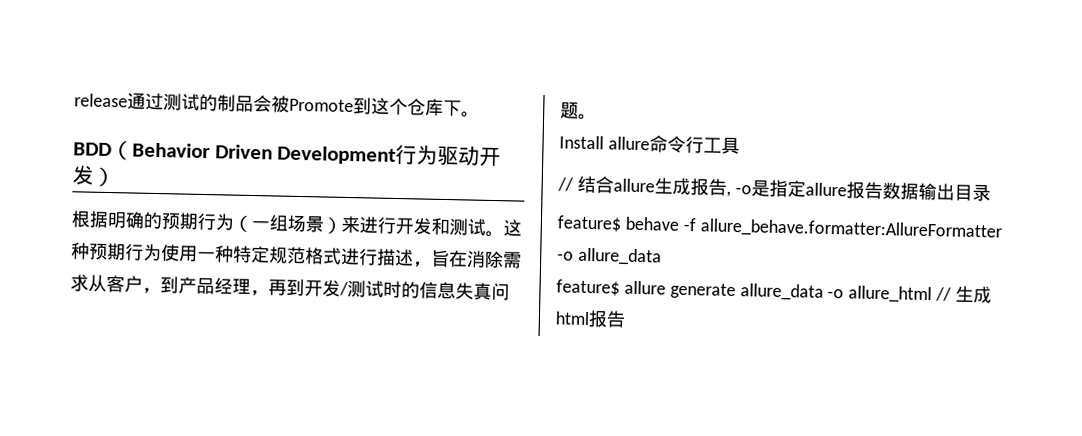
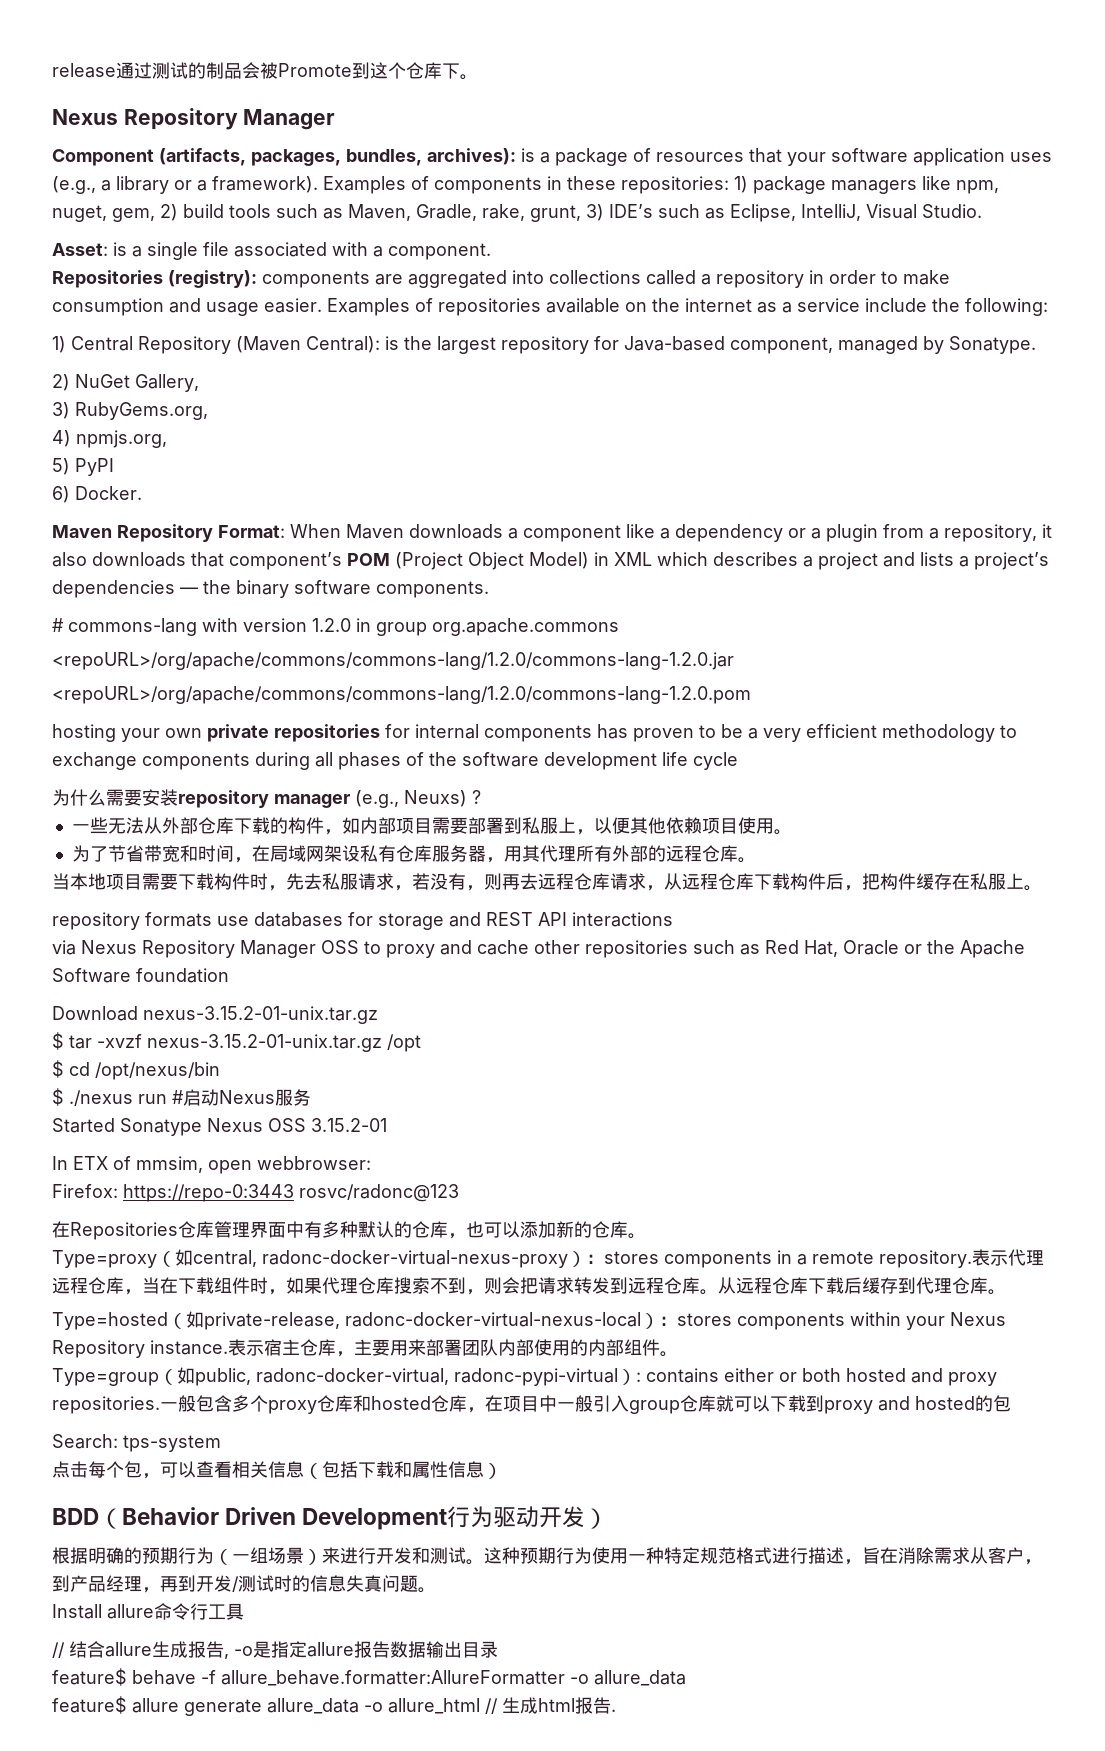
  release通过测试的制品会被Promote到这个仓库下。
+ Nexus Repository Manager
+ Component (artifacts, packages, bundles, archives): is a package of resources that your software application uses (e.g., a library or a framework). Examples of components in these repositories: 1) package managers like npm, nuget, gem, 2) build tools such as Maven, Gradle, rake, grunt, 3) IDE’s such as Eclipse, IntelliJ, Visual Studio.
+ Asset: is a single file associated with a component.
+ Repositories (registry): components are aggregated into collections called a repository in order to make consumption and usage easier. Examples of repositories available on the internet as a service include the following:
+ 1) Central Repository (Maven Central): is the largest repository for Java-based component, managed by Sonatype.
+ 2) NuGet Gallery,
+ 3) RubyGems.org,
+ 4) npmjs.org,
+ 5) PyPI
+ 6) Docker.
+ Maven Repository Format: When Maven downloads a component like a dependency or a plugin from a repository, it also downloads that component’s POM (Project Object Model) in XML which describes a project and lists a project’s dependencies — the binary software components.
+ # commons-lang with version 1.2.0 in group org.apache.commons
+ <repoURL>/org/apache/commons/commons-lang/1.2.0/commons-lang-1.2.0.jar
+ <repoURL>/org/apache/commons/commons-lang/1.2.0/commons-lang-1.2.0.pom
+ hosting your own private repositories for internal components has proven to be a very efficient methodology to exchange components during all phases of the software development life cycle
+ 为什么需要安装repository manager (e.g., Neuxs) ?
+ 一些无法从外部仓库下载的构件，如内部项目需要部署到私服上，以便其他依赖项目使用。
+ 为了节省带宽和时间，在局域网架设私有仓库服务器，用其代理所有外部的远程仓库。
+ 当本地项目需要下载构件时，先去私服请求，若没有，则再去远程仓库请求，从远程仓库下载构件后，把构件缓存在私服上。
+ repository formats use databases for storage and REST API interactions
+ via Nexus Repository Manager OSS to proxy and cache other repositories such as Red Hat, Oracle or the Apache Software foundation
+ Download nexus-3.15.2-01-unix.tar.gz
+ $ tar -xvzf nexus-3.15.2-01-unix.tar.gz /opt
+ $ cd /opt/nexus/bin
+ $ ./nexus run #启动Nexus服务
+ Started Sonatype Nexus OSS 3.15.2-01
+ In ETX of mmsim, open webbrowser:
+ Firefox: https://repo-0:3443 rosvc/radonc@123
+ 在Repositories仓库管理界面中有多种默认的仓库，也可以添加新的仓库。
+ Type=proxy（如central, radonc-docker-virtual-nexus-proxy）：stores components in a remote repository.表示代理远程仓库，当在下载组件时，如果代理仓库搜索不到，则会把请求转发到远程仓库。从远程仓库下载后缓存到代理仓库。
+ Type=hosted（如private-release, radonc-docker-virtual-nexus-local）：stores components within your Nexus Repository instance.表示宿主仓库，主要用来部署团队内部使用的内部组件。
+ Type=group（如public, radonc-docker-virtual, radonc-pypi-virtual）: contains either or both hosted and proxy repositories.一般包含多个proxy仓库和hosted仓库，在项目中一般引入group仓库就可以下载到proxy and hosted的包
+ Search: tps-system
+ 点击每个包，可以查看相关信息（包括下载和属性信息）
- feature$ allure generate allure_data -o allure_html // 生成html报告
+ feature$ allure generate allure_data -o allure_html // 生成html报告.

